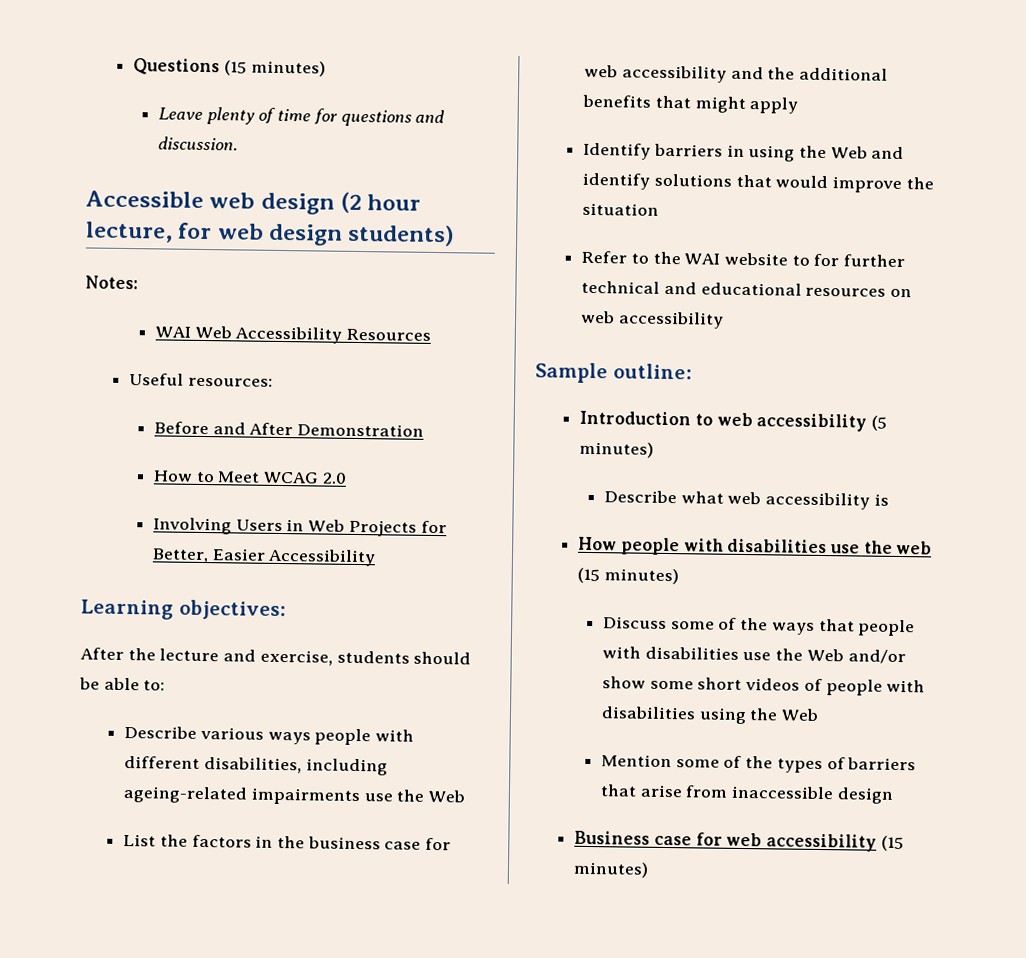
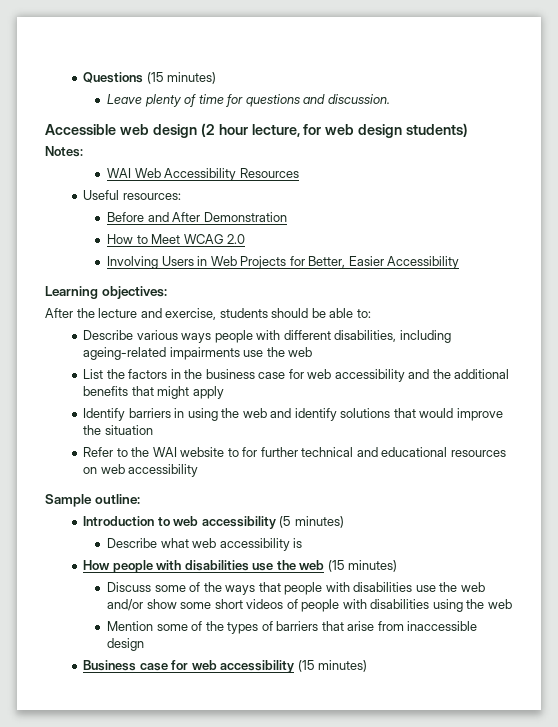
- Describe various ways people with different disabilities, including ageing-related impairments use the Web
+ Describe various ways people with different disabilities, including ageing-related impairments use the web
- Identify barriers in using the Web and identify solutions that would improve the situation
+ Identify barriers in using the web and identify solutions that would improve the situation
- Discuss some of the ways that people with disabilities use the Web and/or show some short videos of people with disabilities using the Web
+ Discuss some of the ways that people with disabilities use the web and/or show some short videos of people with disabilities using the web

